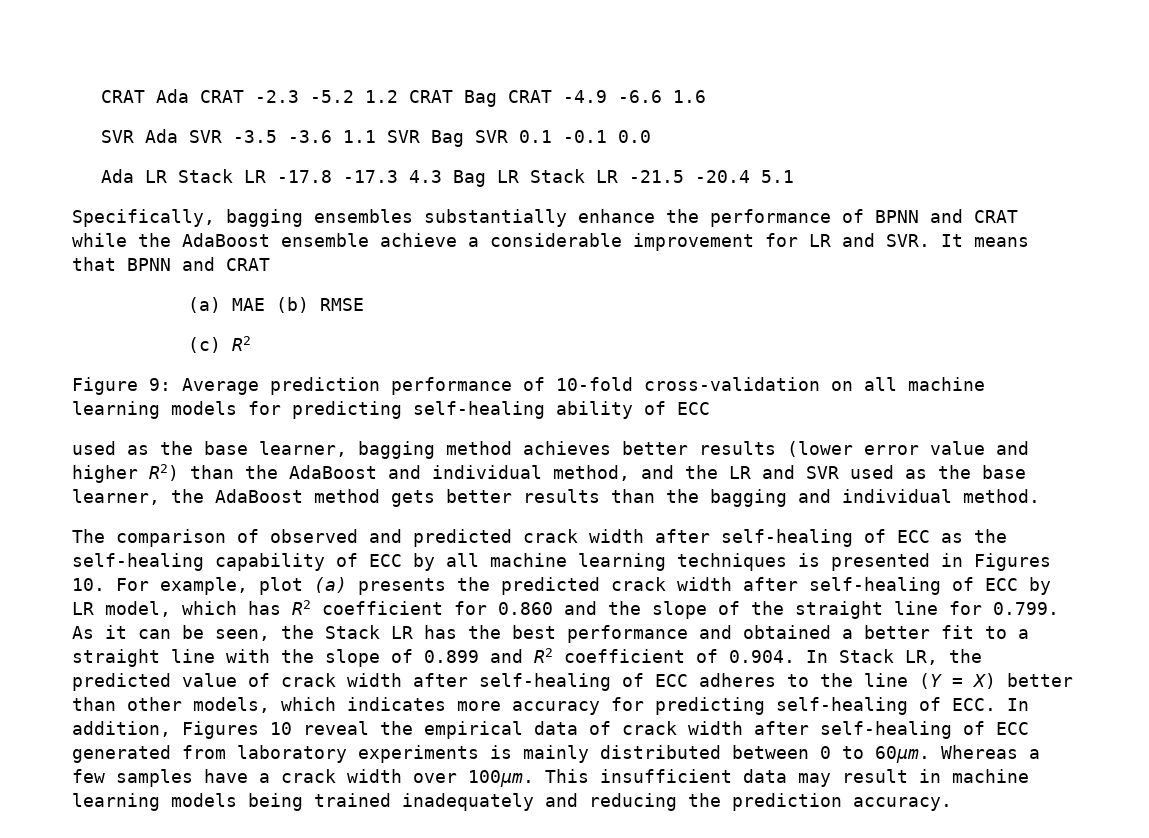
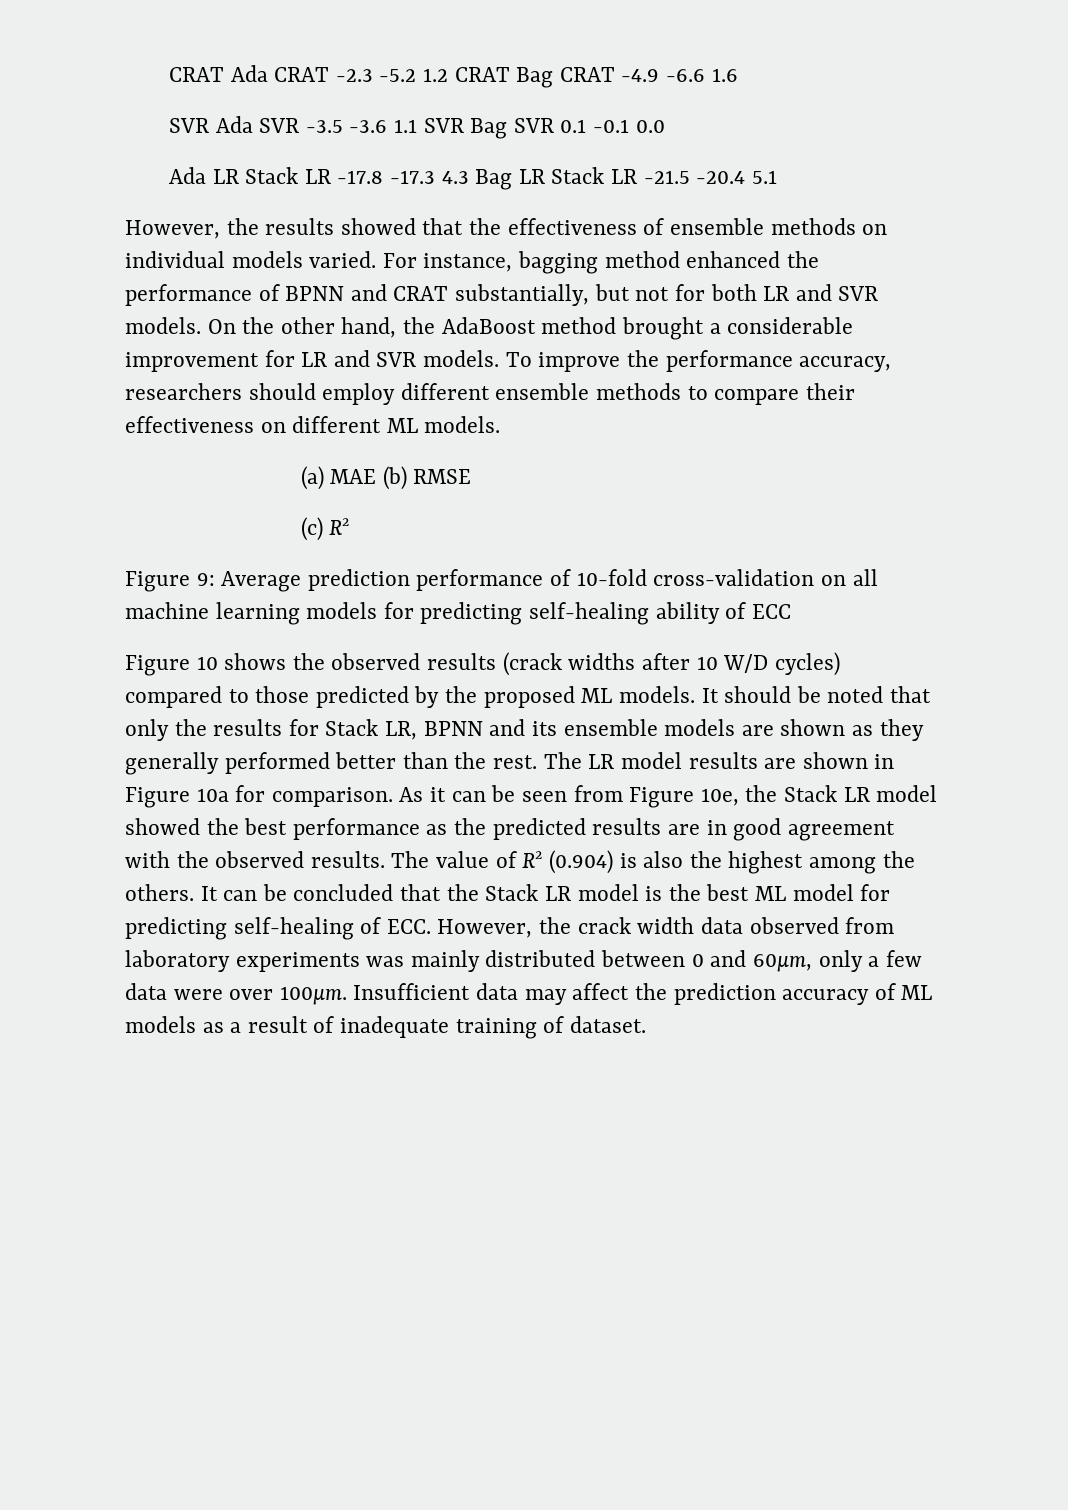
- Specifically, bagging ensembles substantially enhance the performance of BPNN and CRAT while the AdaBoost ensemble achieve a considerable improvement for LR and SVR. It means that BPNN and CRAT
+ However, the results showed that the effectiveness of ensemble methods on individual models varied. For instance, bagging method enhanced the performance of BPNN and CRAT substantially, but not for both LR and SVR models. On the other hand, the AdaBoost method brought a considerable improvement for LR and SVR models. To improve the performance accuracy, researchers should employ different ensemble methods to compare their effectiveness on different ML models.
- used as the base learner, bagging method achieves better results (lower error value and higher R2) than the AdaBoost and individual method, and the LR and SVR used as the base learner, the AdaBoost method gets better results than the bagging and individual method.
- The comparison of observed and predicted crack width after self-healing of ECC as the self-healing capability of ECC by all machine learning techniques is presented in Figures 10. For example, plot (a) presents the predicted crack width after self-healing of ECC by LR model, which has R2 coefficient for 0.860 and the slope of the straight line for 0.799. As it can be seen, the Stack LR has the best performance and obtained a better fit to a straight line with the slope of 0.899 and R2 coefficient of 0.904. In Stack LR, the predicted value of crack width after self-healing of ECC adheres to the line (Y = X) better than other models, which indicates more accuracy for predicting self-healing of ECC. In addition, Figures 10 reveal the empirical data of crack width after self-healing of ECC generated from laboratory experiments is mainly distributed between 0 to 60µm. Whereas a few samples have a crack width over 100µm. This insufficient data may result in machine learning models being trained inadequately and reducing the prediction accuracy.
+ Figure 10 shows the observed results (crack widths after 10 W/D cycles) compared to those predicted by the proposed ML models. It should be noted that only the results for Stack LR, BPNN and its ensemble models are shown as they generally performed better than the rest. The LR model results are shown in Figure 10a for comparison. As it can be seen from Figure 10e, the Stack LR model showed the best performance as the predicted results are in good agreement with the observed results. The value of R2 (0.904) is also the highest among the others. It can be concluded that the Stack LR model is the best ML model for predicting self-healing of ECC. However, the crack width data observed from laboratory experiments was mainly distributed between 0 and 60µm, only a few data were over 100µm. Insufficient data may affect the prediction accuracy of ML models as a result of inadequate training of dataset.

